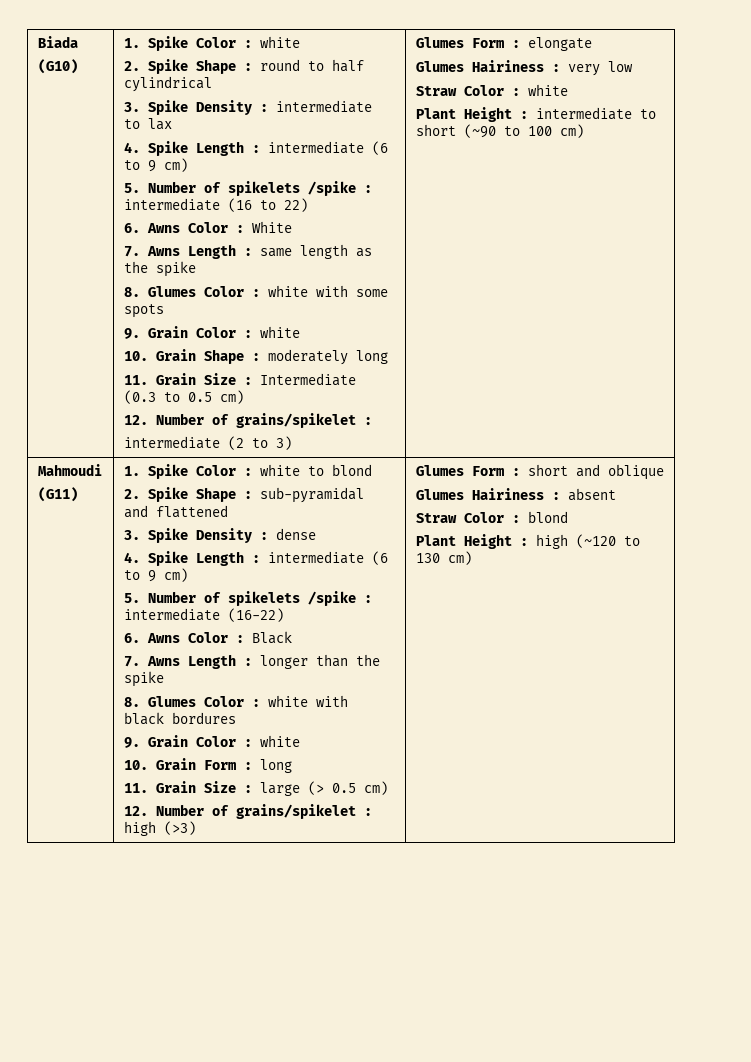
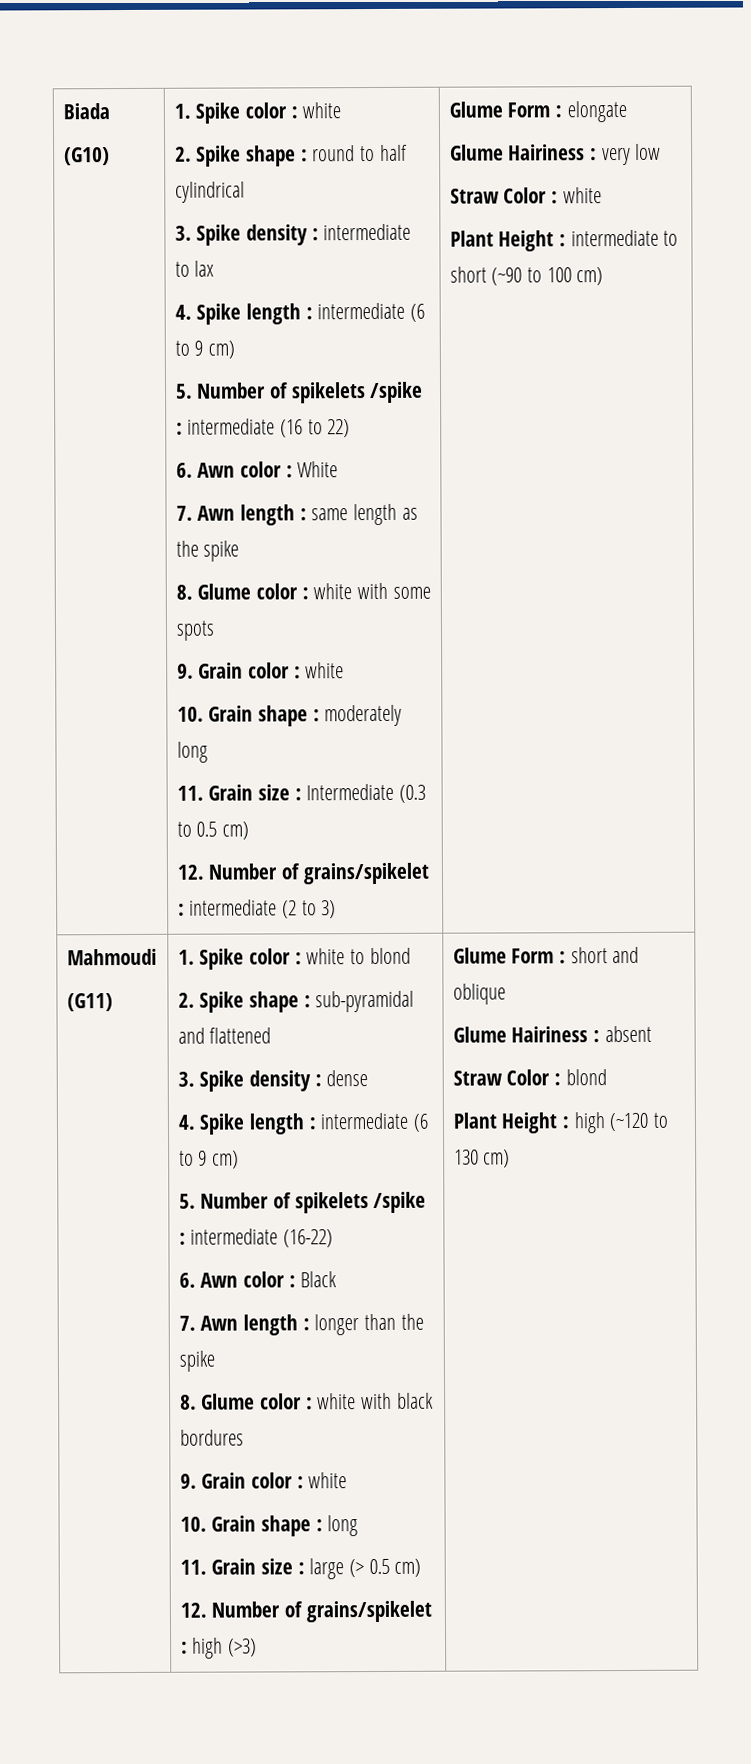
- (G10) | 1. Spike Color : white
+ (G10) | 1. Spike color : white
- 2. Spike Shape : round to half cylindrical
+ 2. Spike shape : round to half cylindrical
- 3. Spike Density : intermediate to lax
- 4. Spike Length : intermediate (6 to 9 cm)
+ 3. Spike density : intermediate to lax
+ 4. Spike length : intermediate (6 to 9 cm)
- 6. Awns Color : White
+ 6. Awn color : White
- 7. Awns Length : same length as the spike
+ 7. Awn length : same length as the spike
- 8. Glumes Color : white with some spots
- 9. Grain Color : white
- 10. Grain Shape : moderately long
+ 8. Glume color : white with some spots
+ 9. Grain color : white
+ 10. Grain shape : moderately long
- 11. Grain Size : Intermediate (0.3 to 0.5 cm)
- 12. Number of grains/spikelet :
- intermediate (2 to 3)
+ 11. Grain size : Intermediate (0.3 to 0.5 cm)
+ 12. Number of grains/spikelet : intermediate (2 to 3)
- Glumes Form : elongate
+ Glume Form : elongate
- Glumes Hairiness : very low
+ Glume Hairiness : very low
- 1. Spike Color : white to blond
+ 1. Spike color : white to blond
- 2. Spike Shape : sub-pyramidal and flattened
+ 2. Spike shape : sub-pyramidal and flattened
- 3. Spike Density : dense
- 4. Spike Length : intermediate (6 to 9 cm)
+ 3. Spike density : dense
+ 4. Spike length : intermediate (6 to 9 cm)
- 6. Awns Color : Black
+ 6. Awn color : Black
- 7. Awns Length : longer than the spike
+ 7. Awn length : longer than the spike
- 8. Glumes Color : white with black bordures
- 9. Grain Color : white
- 10. Grain Form : long
+ 8. Glume color : white with black bordures
+ 9. Grain color : white
+ 10. Grain shape : long
- 11. Grain Size : large (> 0.5 cm)
+ 11. Grain size : large (> 0.5 cm)
- Glumes Form : short and oblique
+ Glume Form : short and oblique
- Glumes Hairiness : absent
+ Glume Hairiness : absent

